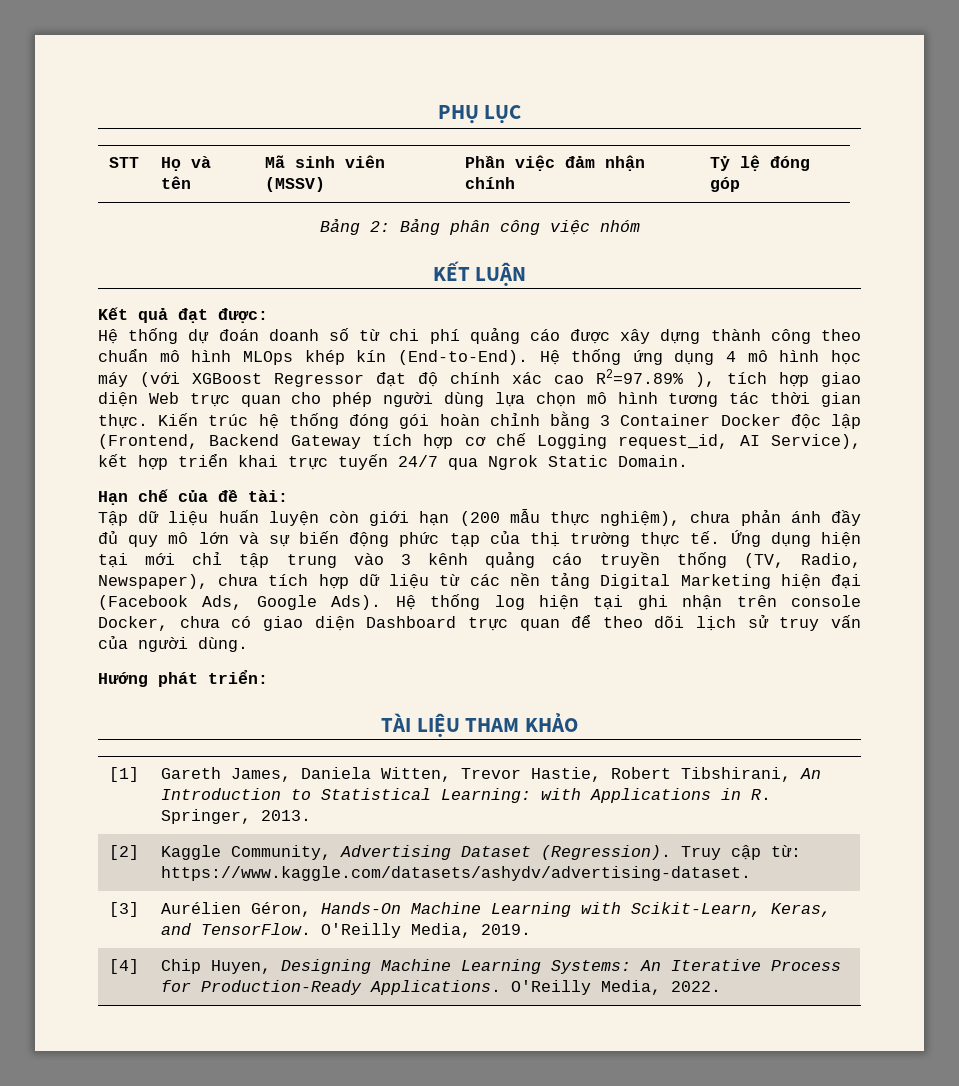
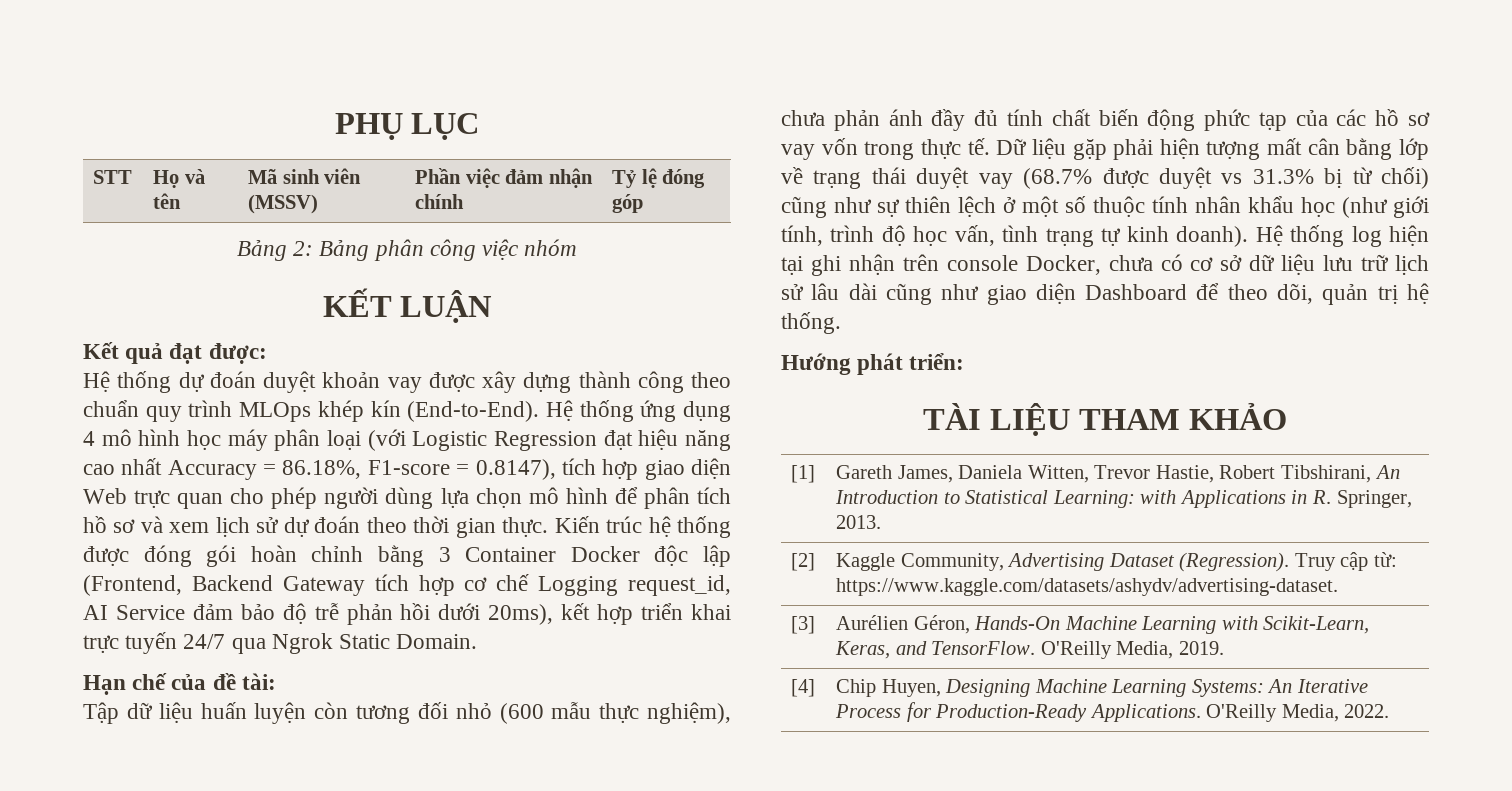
- Hệ thống dự đoán doanh số từ chi phí quảng cáo được xây dựng thành công theo chuẩn mô hình MLOps khép kín (End-to-End).
+ Hệ thống dự đoán duyệt khoản vay được xây dựng thành công theo chuẩn quy trình MLOps khép kín (End-to-End).
- Hệ thống ứng dụng 4 mô hình học máy (với XGBoost Regressor đạt độ chính xác cao R2=97.89% ), tích hợp giao diện Web trực quan cho phép người dùng lựa chọn mô hình tương tác thời gian thực.
+ Hệ thống ứng dụng 4 mô hình học máy phân loại (với Logistic Regression đạt hiệu năng cao nhất Accuracy = 86.18%, F1-score = 0.8147), tích hợp giao diện Web trực quan cho phép người dùng lựa chọn mô hình để phân tích hồ sơ và xem lịch sử dự đoán theo thời gian thực.
- Kiến trúc hệ thống đóng gói hoàn chỉnh bằng 3 Container Docker độc lập (Frontend, Backend Gateway tích hợp cơ chế Logging request_id, AI Service), kết hợp triển khai trực tuyến 24/7 qua Ngrok Static Domain.
+ Kiến trúc hệ thống được đóng gói hoàn chỉnh bằng 3 Container Docker độc lập (Frontend, Backend Gateway tích hợp cơ chế Logging request_id, AI Service đảm bảo độ trễ phản hồi dưới 20ms), kết hợp triển khai trực tuyến 24/7 qua Ngrok Static Domain.
- Tập dữ liệu huấn luyện còn giới hạn (200 mẫu thực nghiệm), chưa phản ánh đầy đủ quy mô lớn và sự biến động phức tạp của thị trường thực tế. Ứng dụng hiện tại mới chỉ tập trung vào 3 kênh quảng cáo truyền thống (TV, Radio, Newspaper), chưa tích hợp dữ liệu từ các nền tảng Digital Marketing hiện đại (Facebook Ads, Google Ads).
+ Tập dữ liệu huấn luyện còn tương đối nhỏ (600 mẫu thực nghiệm), chưa phản ánh đầy đủ tính chất biến động phức tạp của các hồ sơ vay vốn trong thực tế. Dữ liệu gặp phải hiện tượng mất cân bằng lớp về trạng thái duyệt vay (68.7% được duyệt vs 31.3% bị từ chối) cũng như sự thiên lệch ở một số thuộc tính nhân khẩu học (như giới tính, trình độ học vấn, tình trạng tự kinh doanh).
- Hệ thống log hiện tại ghi nhận trên console Docker, chưa có giao diện Dashboard trực quan để theo dõi lịch sử truy vấn của người dùng.
+ Hệ thống log hiện tại ghi nhận trên console Docker, chưa có cơ sở dữ liệu lưu trữ lịch sử lâu dài cũng như giao diện Dashboard để theo dõi, quản trị hệ thống.

